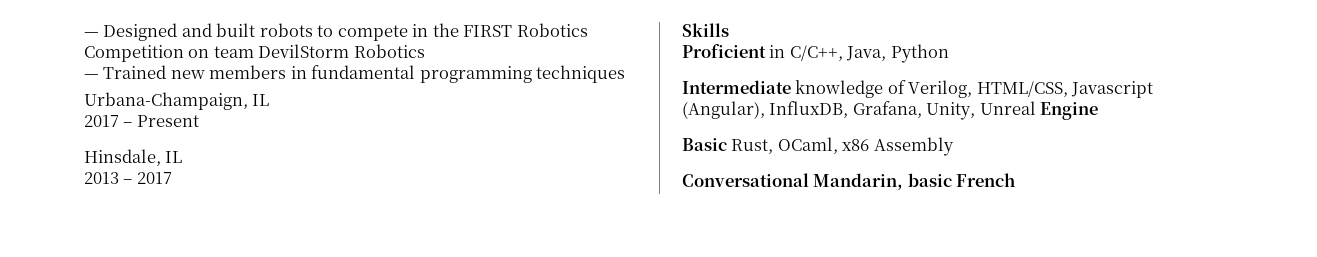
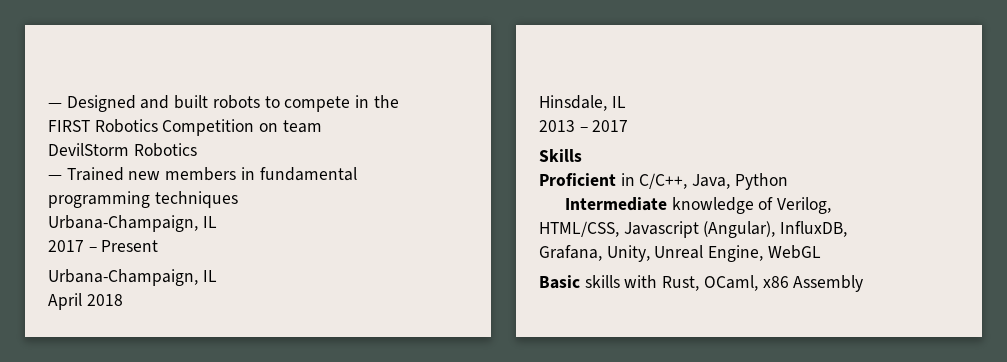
  2017 – Present
+ Urbana-Champaign, IL
+ April 2018
- Intermediate knowledge of Verilog, HTML/CSS, Javascript (Angular), InfluxDB, Grafana, Unity, Unreal Engine
+ Intermediate knowledge of Verilog, HTML/CSS, Javascript (Angular), InfluxDB, Grafana, Unity, Unreal Engine, WebGL
- Basic Rust, OCaml, x86 Assembly
+ Basic skills with Rust, OCaml, x86 Assembly
- Conversational Mandarin, basic French

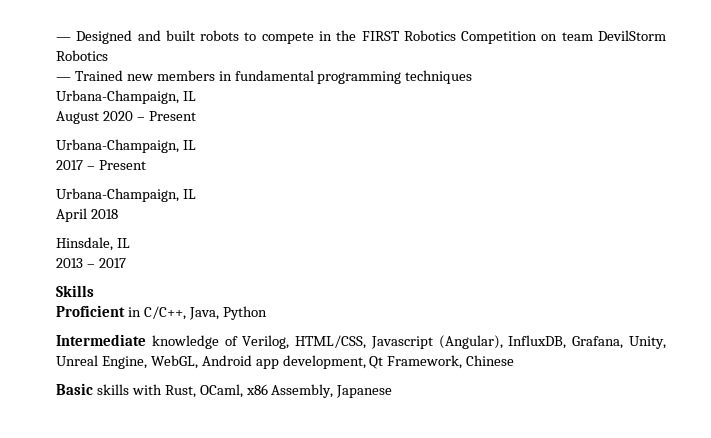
+ August 2020 – Present
+ Urbana-Champaign, IL
- Intermediate knowledge of Verilog, HTML/CSS, Javascript (Angular), InfluxDB, Grafana, Unity, Unreal Engine, WebGL
+ Intermediate knowledge of Verilog, HTML/CSS, Javascript (Angular), InfluxDB, Grafana, Unity, Unreal Engine, WebGL, Android app development, Qt Framework, Chinese
- Basic skills with Rust, OCaml, x86 Assembly
+ Basic skills with Rust, OCaml, x86 Assembly, Japanese

